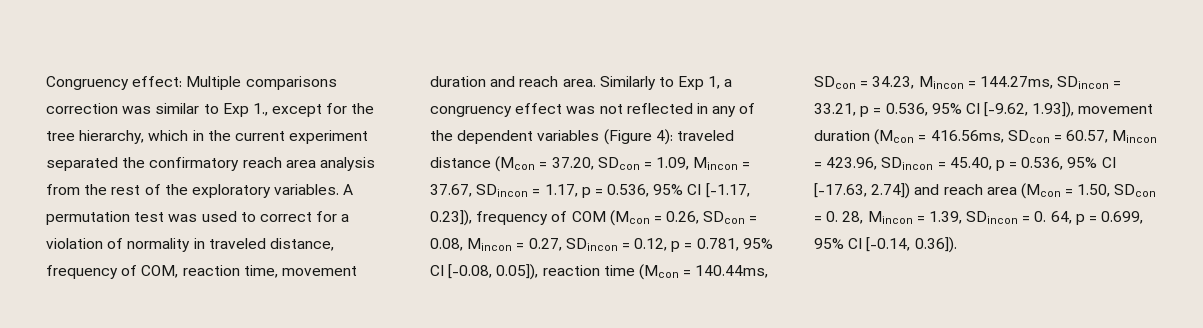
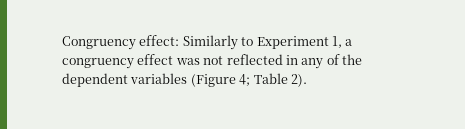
- Congruency effect: Multiple comparisons correction was similar to Exp 1., except for the tree hierarchy, which in the current experiment separated the confirmatory reach area analysis from the rest of the exploratory variables. A permutation test was used to correct for a violation of normality in traveled distance, frequency of COM, reaction time, movement duration and reach area. Similarly to Exp 1, a congruency effect was not reflected in any of the dependent variables (Figure 4): traveled distance (Mcon = 37.20, SDcon = 1.09, Mincon = 37.67, SDincon = 1.17, p = 0.536, 95% CI [-1.17, 0.23]), frequency of COM (Mcon = 0.26, SDcon = 0.08, Mincon = 0.27, SDincon = 0.12, p = 0.781, 95% CI [-0.08, 0.05]), reaction time (Mcon = 140.44ms, SDcon = 34.23, Mincon = 144.27ms, SDincon = 33.21, p = 0.536, 95% CI [-9.62, 1.93]), movement duration (Mcon = 416.56ms, SDcon = 60.57, Mincon = 423.96, SDincon = 45.40, p = 0.536, 95% CI [-17.63, 2.74]) and reach area (Mcon = 1.50, SDcon = 0. 28, Mincon = 1.39, SDincon = 0. 64, p = 0.699, 95% CI [-0.14, 0.36]).
+ Congruency effect: Similarly to Experiment 1, a congruency effect was not reflected in any of the dependent variables (Figure 4; Table 2).

